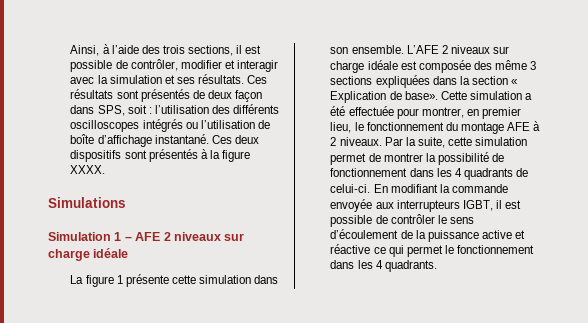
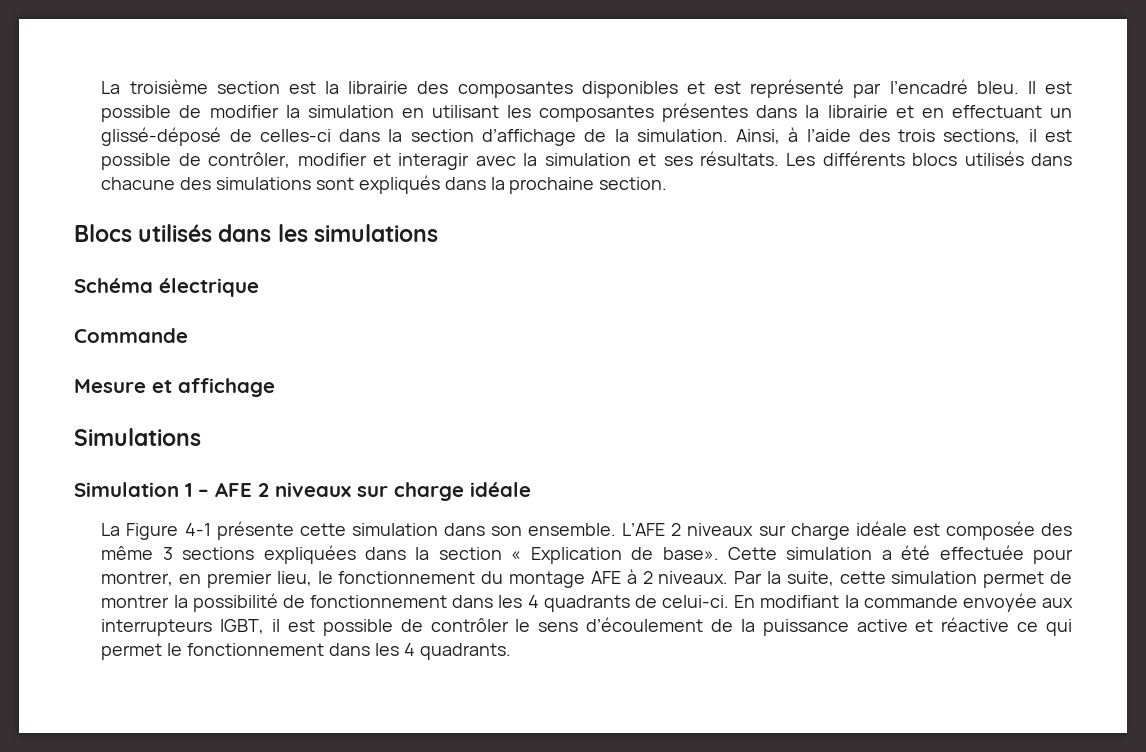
+ La troisième section est la librairie des composantes disponibles et est représenté par l’encadré bleu. Il est possible de modifier la simulation en utilisant les composantes présentes dans la librairie et en effectuant un glissé-déposé de celles-ci dans la section d’affichage de la simulation.
- Ces résultats sont présentés de deux façon dans SPS, soit : l’utilisation des différents oscilloscopes intégrés ou l’utilisation de boîte d’affichage instantané. Ces deux dispositifs sont présentés à la figure XXXX.
+ Les différents blocs utilisés dans chacune des simulations sont expliqués dans la prochaine section.
+ Blocs utilisés dans les simulations
+ Schéma électrique
+ Commande
+ Mesure et affichage
- La figure 1 présente cette simulation dans son ensemble.
+ La Figure 4-1 présente cette simulation dans son ensemble.

